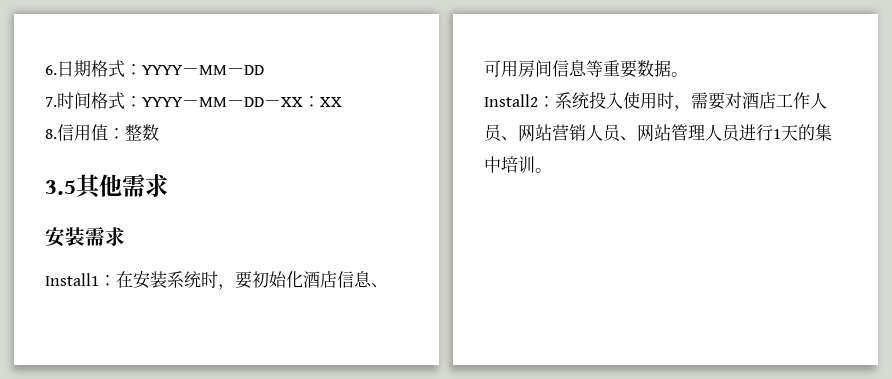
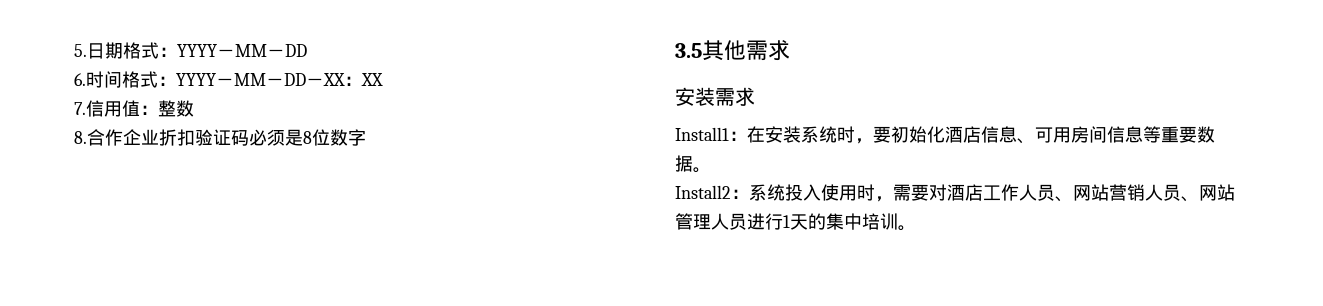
- 6.日期格式：YYYY－MM－DD
+ 5.日期格式：YYYY－MM－DD
- 7.时间格式：YYYY－MM－DD－XX：XX
+ 6.时间格式：YYYY－MM－DD－XX：XX
- 8.信用值：整数
+ 7.信用值：整数
+ 8.合作企业折扣验证码必须是8位数字

